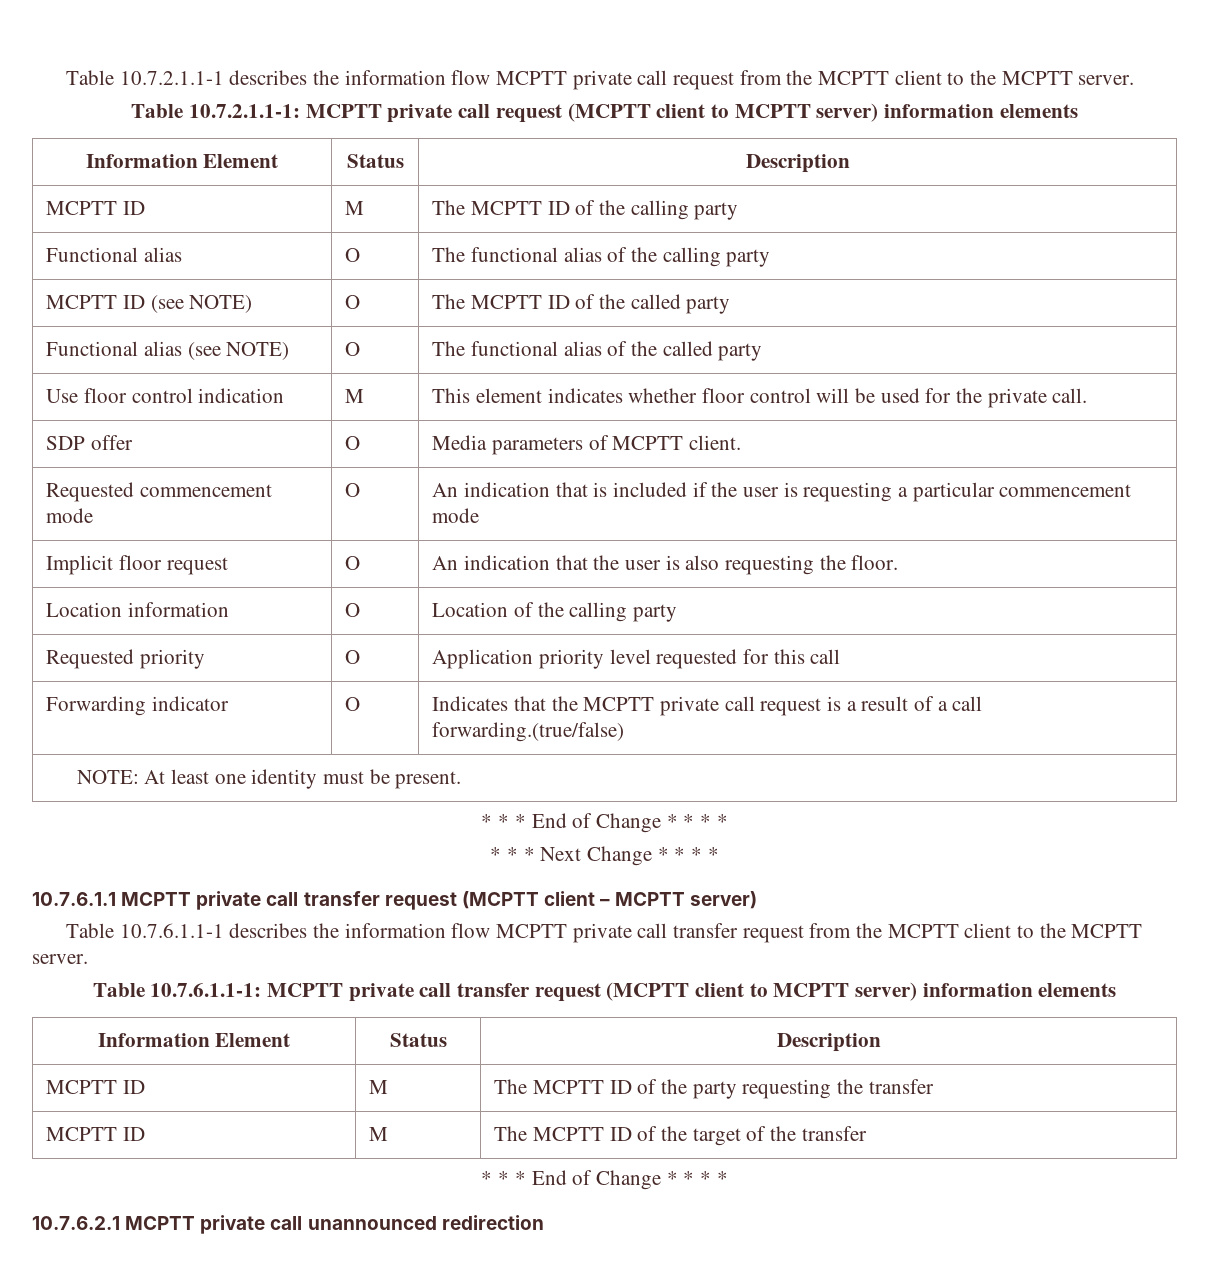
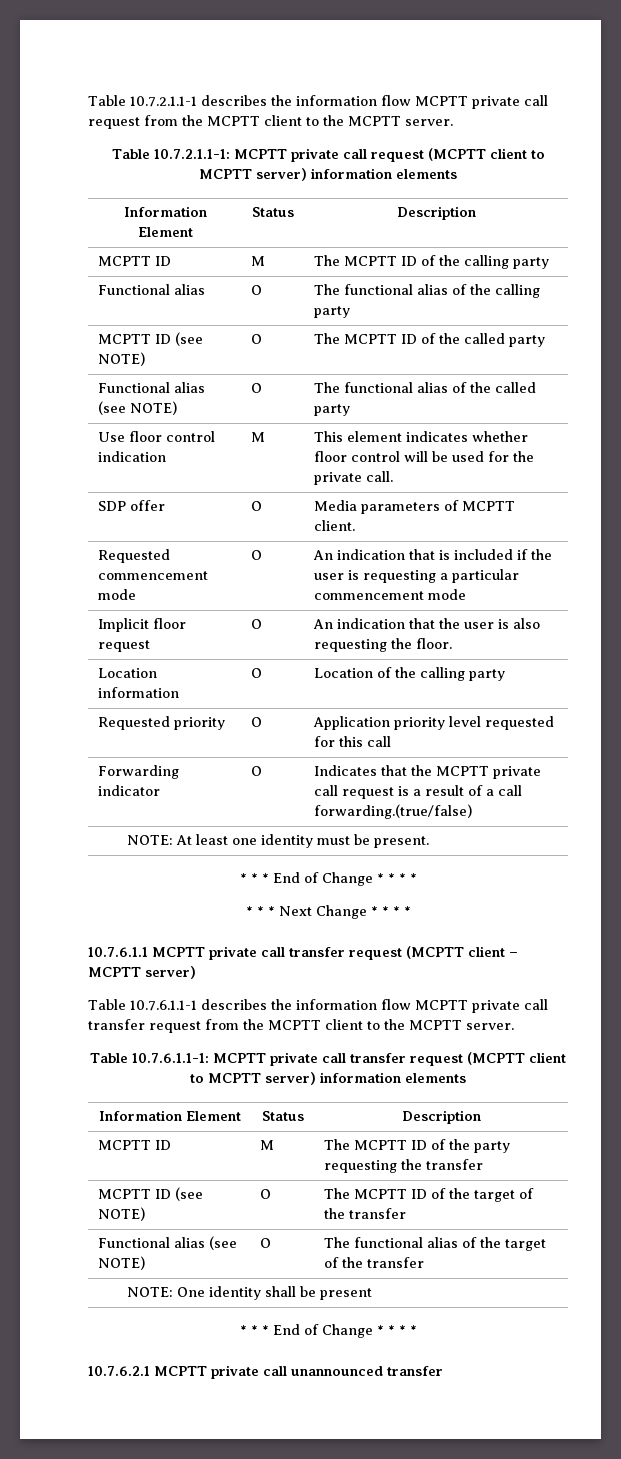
- MCPTT ID | M | The MCPTT ID of the target of the transfer
+ MCPTT ID (see NOTE) | O | The MCPTT ID of the target of the transfer
+ Functional alias (see NOTE) | O | The functional alias of the target of the transfer
+ NOTE: One identity shall be present
- 10.7.6.2.1 MCPTT private call unannounced redirection
+ 10.7.6.2.1 MCPTT private call unannounced transfer

